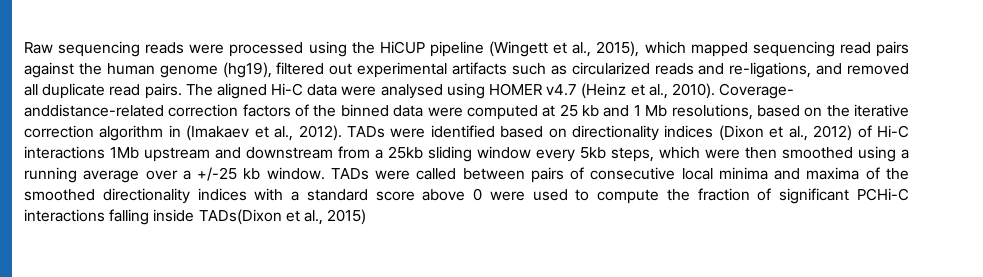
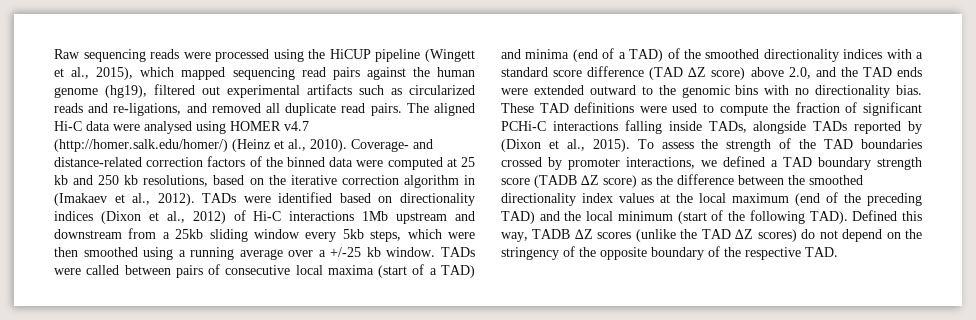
- The aligned Hi-C data were analysed using HOMER v4.7 (Heinz et al., 2010).
+ The aligned Hi-C data were analysed using HOMER v4.7 (http://homer.salk.edu/homer/) (Heinz et al., 2010).
- Coverage- anddistance-related correction factors of the binned data were computed at 25 kb and 1 Mb resolutions, based on the iterative correction algorithm in (Imakaev et al., 2012).
+ Coverage- and distance-related correction factors of the binned data were computed at 25 kb and 250 kb resolutions, based on the iterative correction algorithm in (Imakaev et al., 2012).
- TADs were called between pairs of consecutive local minima and maxima of the smoothed directionality indices with a standard score above 0 were used to compute the fraction of significant PCHi-C interactions falling inside TADs(Dixon et al., 2015)
+ TADs were called between pairs of consecutive local maxima (start of a TAD) and minima (end of a TAD) of the smoothed directionality indices with a standard score difference (TAD ∆Z score) above 2.0, and the TAD ends were extended outward to the genomic bins with no directionality bias. These TAD definitions were used to compute the fraction of significant PCHi-C interactions falling inside TADs, alongside TADs reported by (Dixon et al., 2015). To assess the strength of the TAD boundaries crossed by promoter interactions, we defined a TAD boundary strength score (TADB ∆Z score) as the difference between the smoothed directionality index values at the local maximum (end of the preceding TAD) and the local minimum (start of the following TAD). Defined this way, TADB ∆Z scores (unlike the TAD ∆Z scores) do not depend on the stringency of the opposite boundary of the respective TAD.

